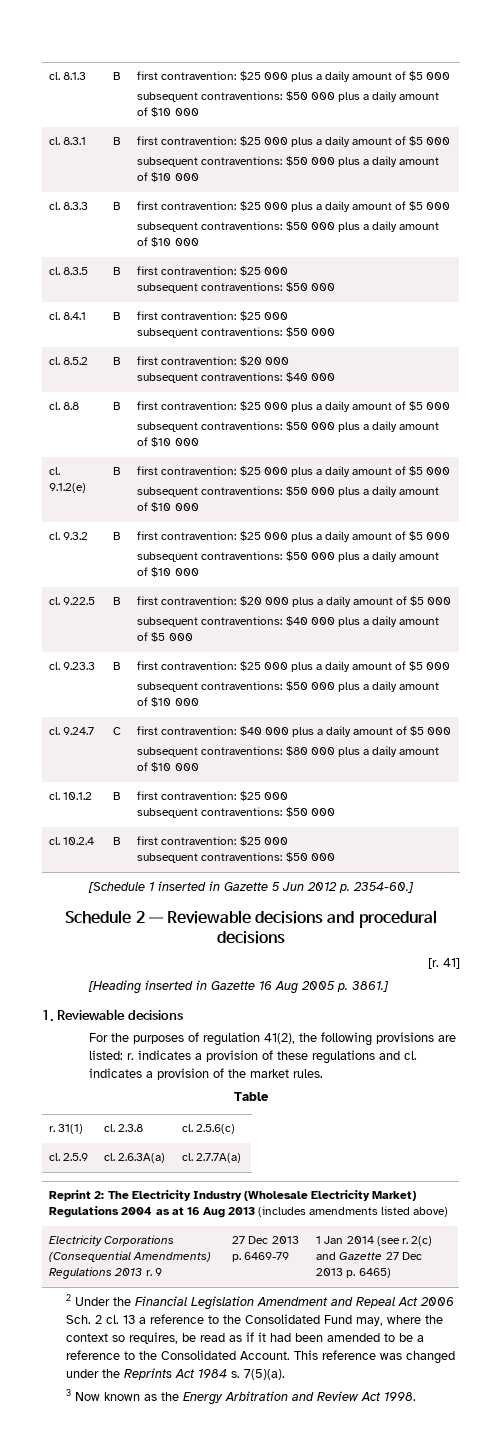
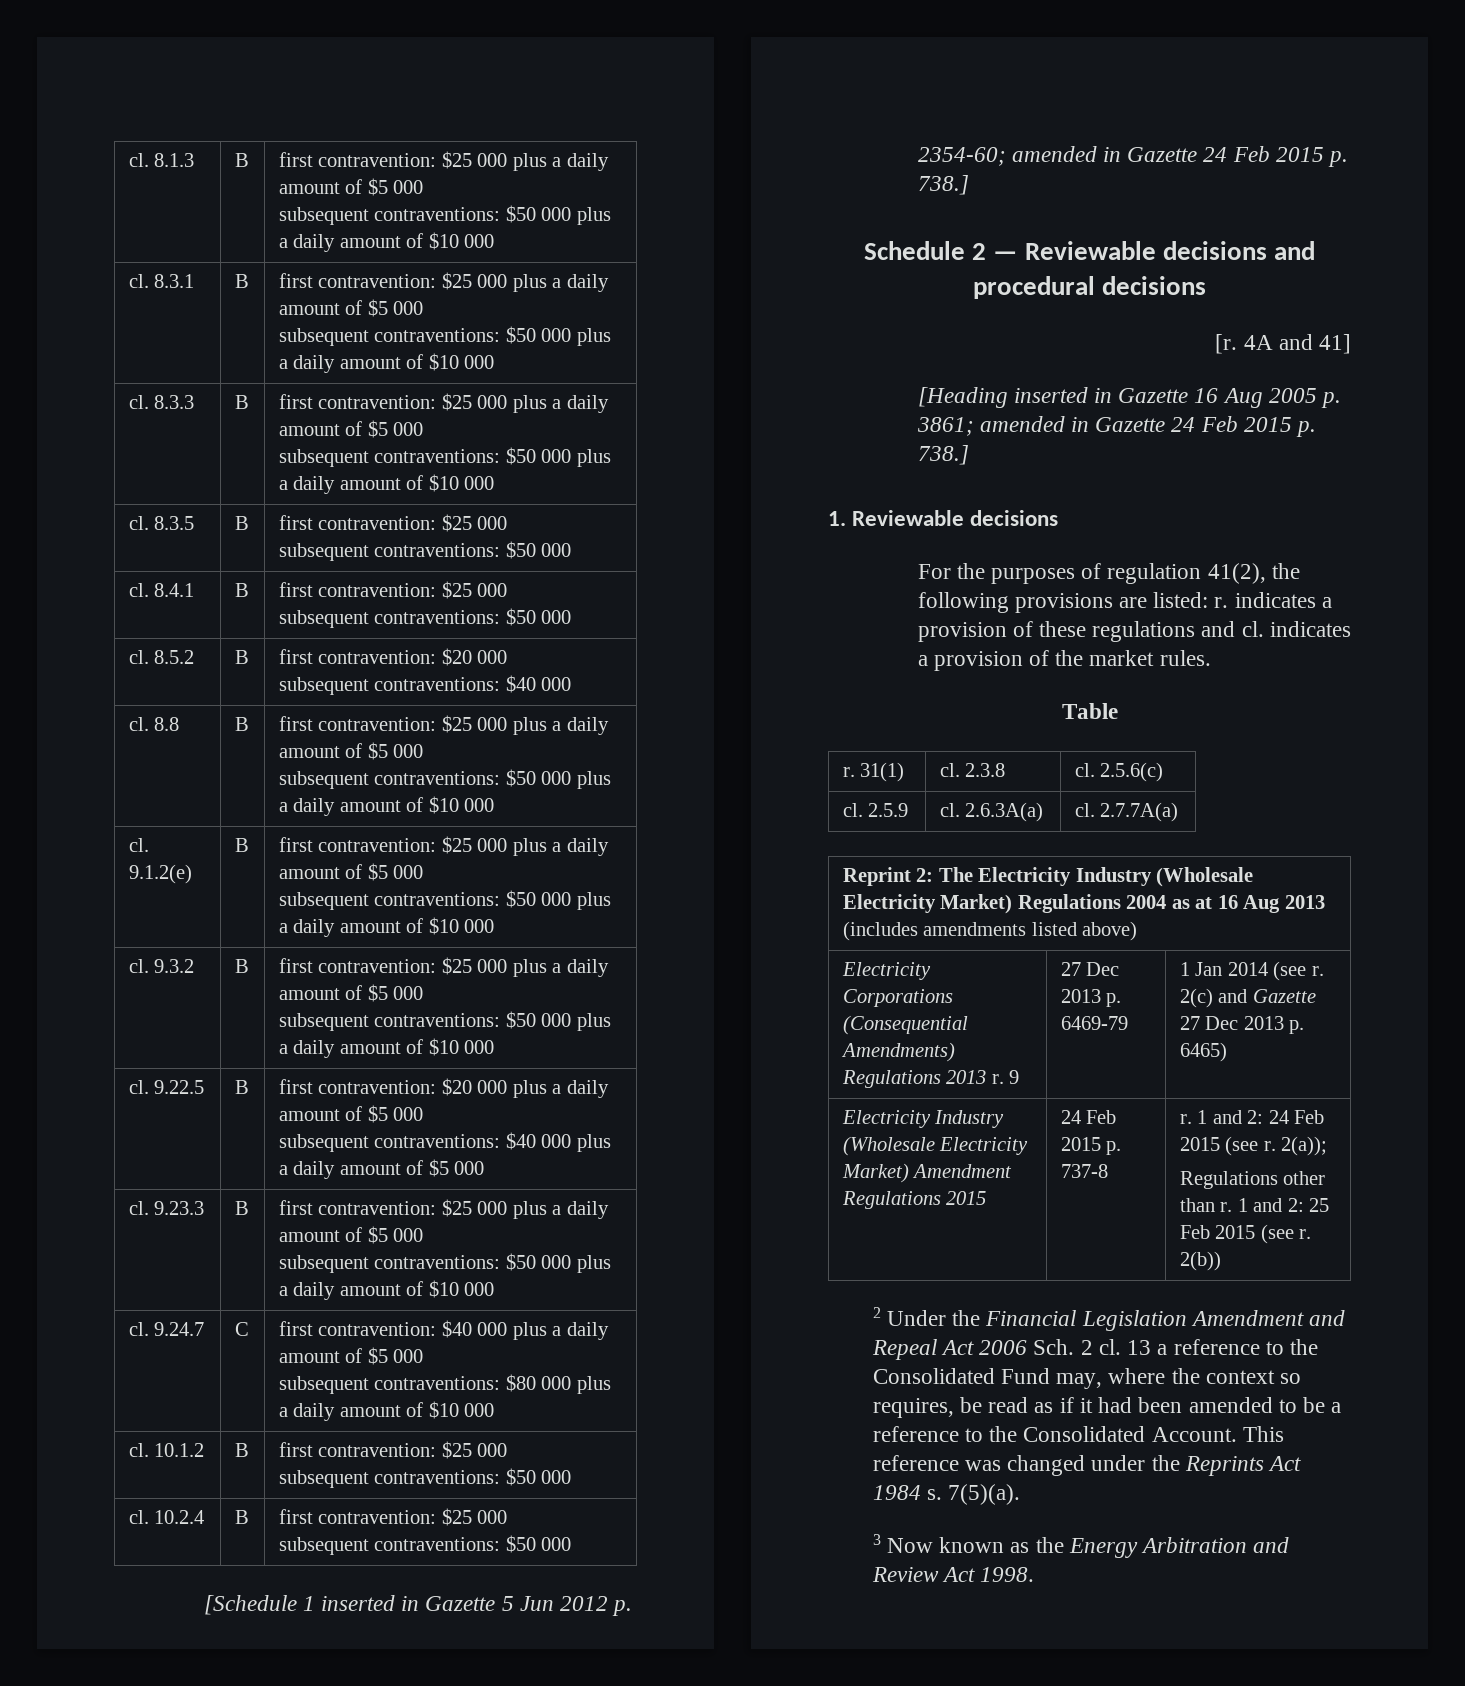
- [Schedule 1 inserted in Gazette 5 Jun 2012 p. 2354-60.]
+ [Schedule 1 inserted in Gazette 5 Jun 2012 p. 2354-60; amended in Gazette 24 Feb 2015 p. 738.]
- 41]
+ 4A and 41]
- [Heading inserted in Gazette 16 Aug 2005 p. 3861.]
+ [Heading inserted in Gazette 16 Aug 2005 p. 3861; amended in Gazette 24 Feb 2015 p. 738.]
+ Electricity Industry (Wholesale Electricity Market) Amendment Regulations 2015 | 24 Feb 2015 p. 737-8 | r. 1 and 2: 24 Feb 2015 (see r. 2(a));
+ Regulations other than r. 1 and 2: 25 Feb 2015 (see r. 2(b))

